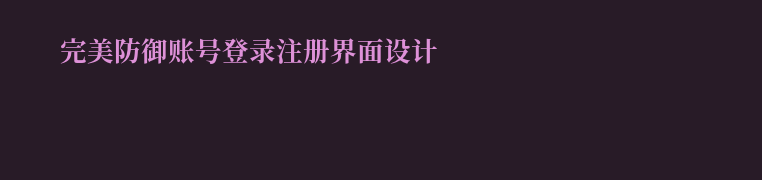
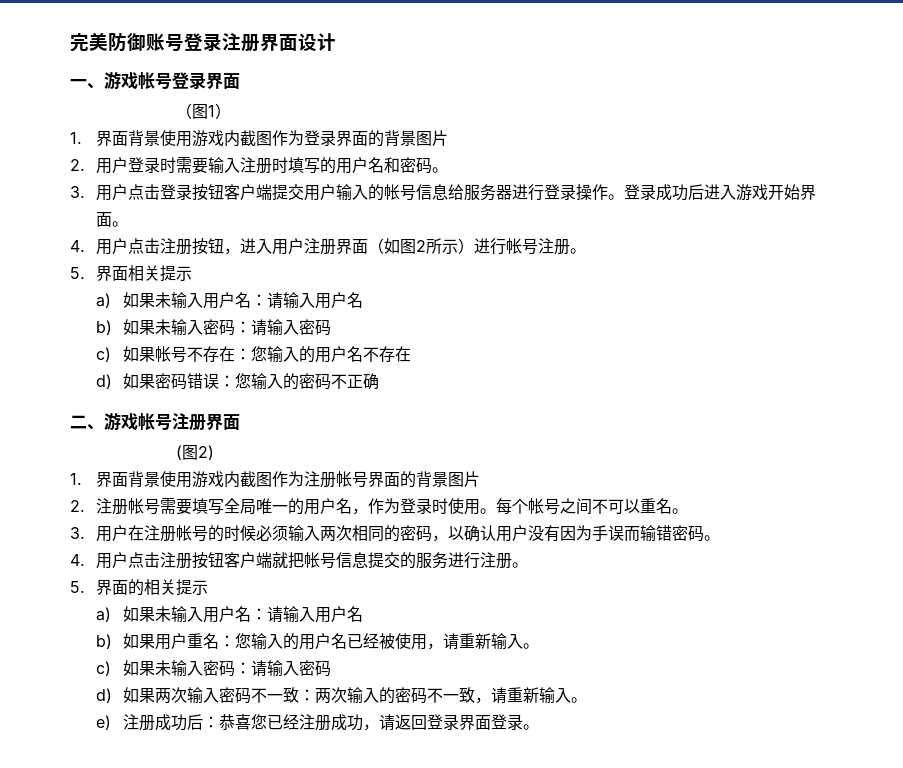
+ 一、游戏帐号登录界面
+ （图1）
+ 1.界面背景使用游戏内截图作为登录界面的背景图片
+ 2.用户登录时需要输入注册时填写的用户名和密码。
+ 3.用户点击登录按钮客户端提交用户输入的帐号信息给服务器进行登录操作。登录成功后进入游戏开始界面。
+ 4.用户点击注册按钮，进入用户注册界面（如图2所示）进行帐号注册。
+ 5.界面相关提示
+ a)如果未输入用户名：请输入用户名
+ b)如果未输入密码：请输入密码
+ c)如果帐号不存在：您输入的用户名不存在
+ d)如果密码错误：您输入的密码不正确
+ 二、游戏帐号注册界面
+ (图2)
+ 1.界面背景使用游戏内截图作为注册帐号界面的背景图片
+ 2.注册帐号需要填写全局唯一的用户名，作为登录时使用。每个帐号之间不可以重名。
+ 3.用户在注册帐号的时候必须输入两次相同的密码，以确认用户没有因为手误而输错密码。
+ 4.用户点击注册按钮客户端就把帐号信息提交的服务进行注册。
+ 5.界面的相关提示
+ a)如果未输入用户名：请输入用户名
+ b)如果用户重名：您输入的用户名已经被使用，请重新输入。
+ c)如果未输入密码：请输入密码
+ d)如果两次输入密码不一致：两次输入的密码不一致，请重新输入。
+ e)注册成功后：恭喜您已经注册成功，请返回登录界面登录。

